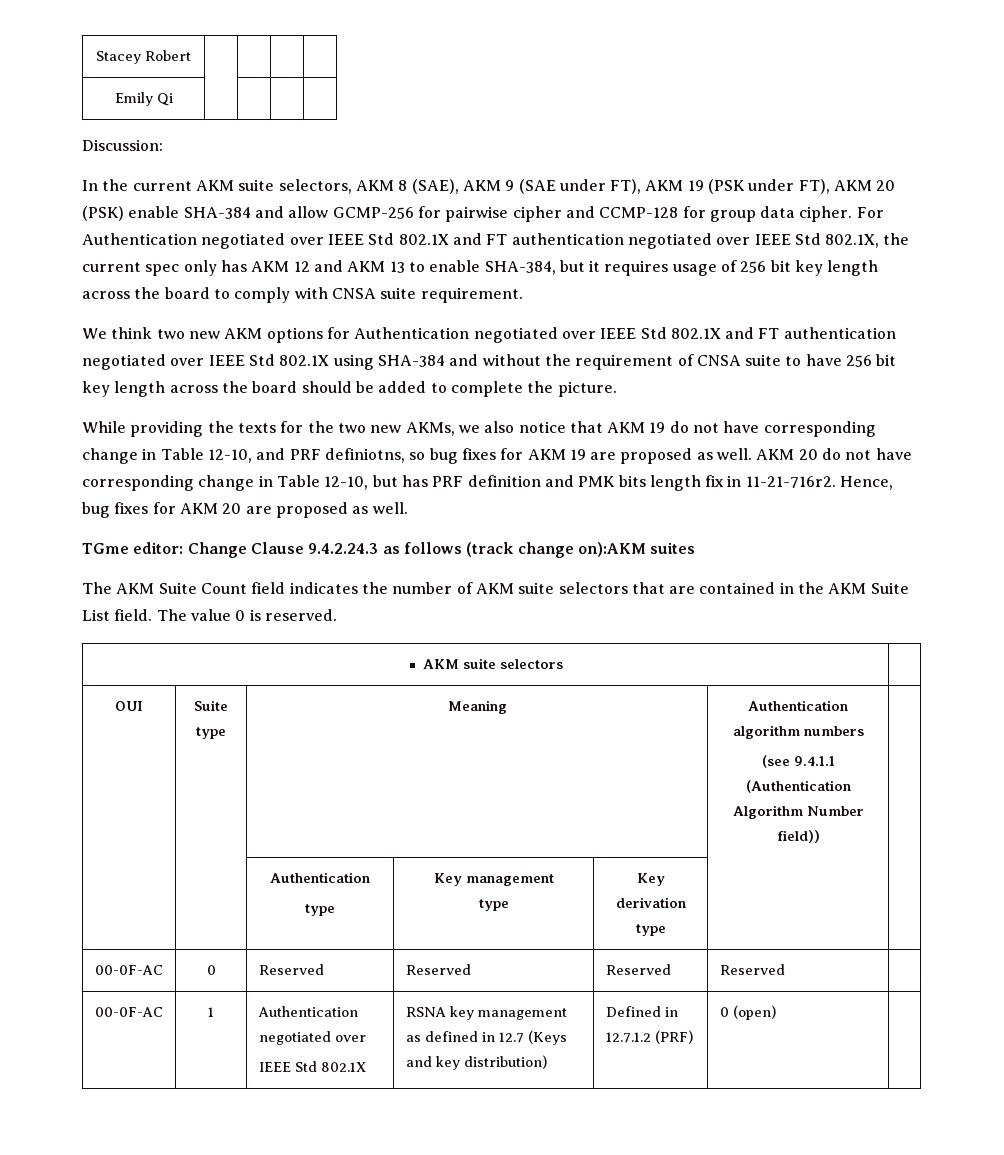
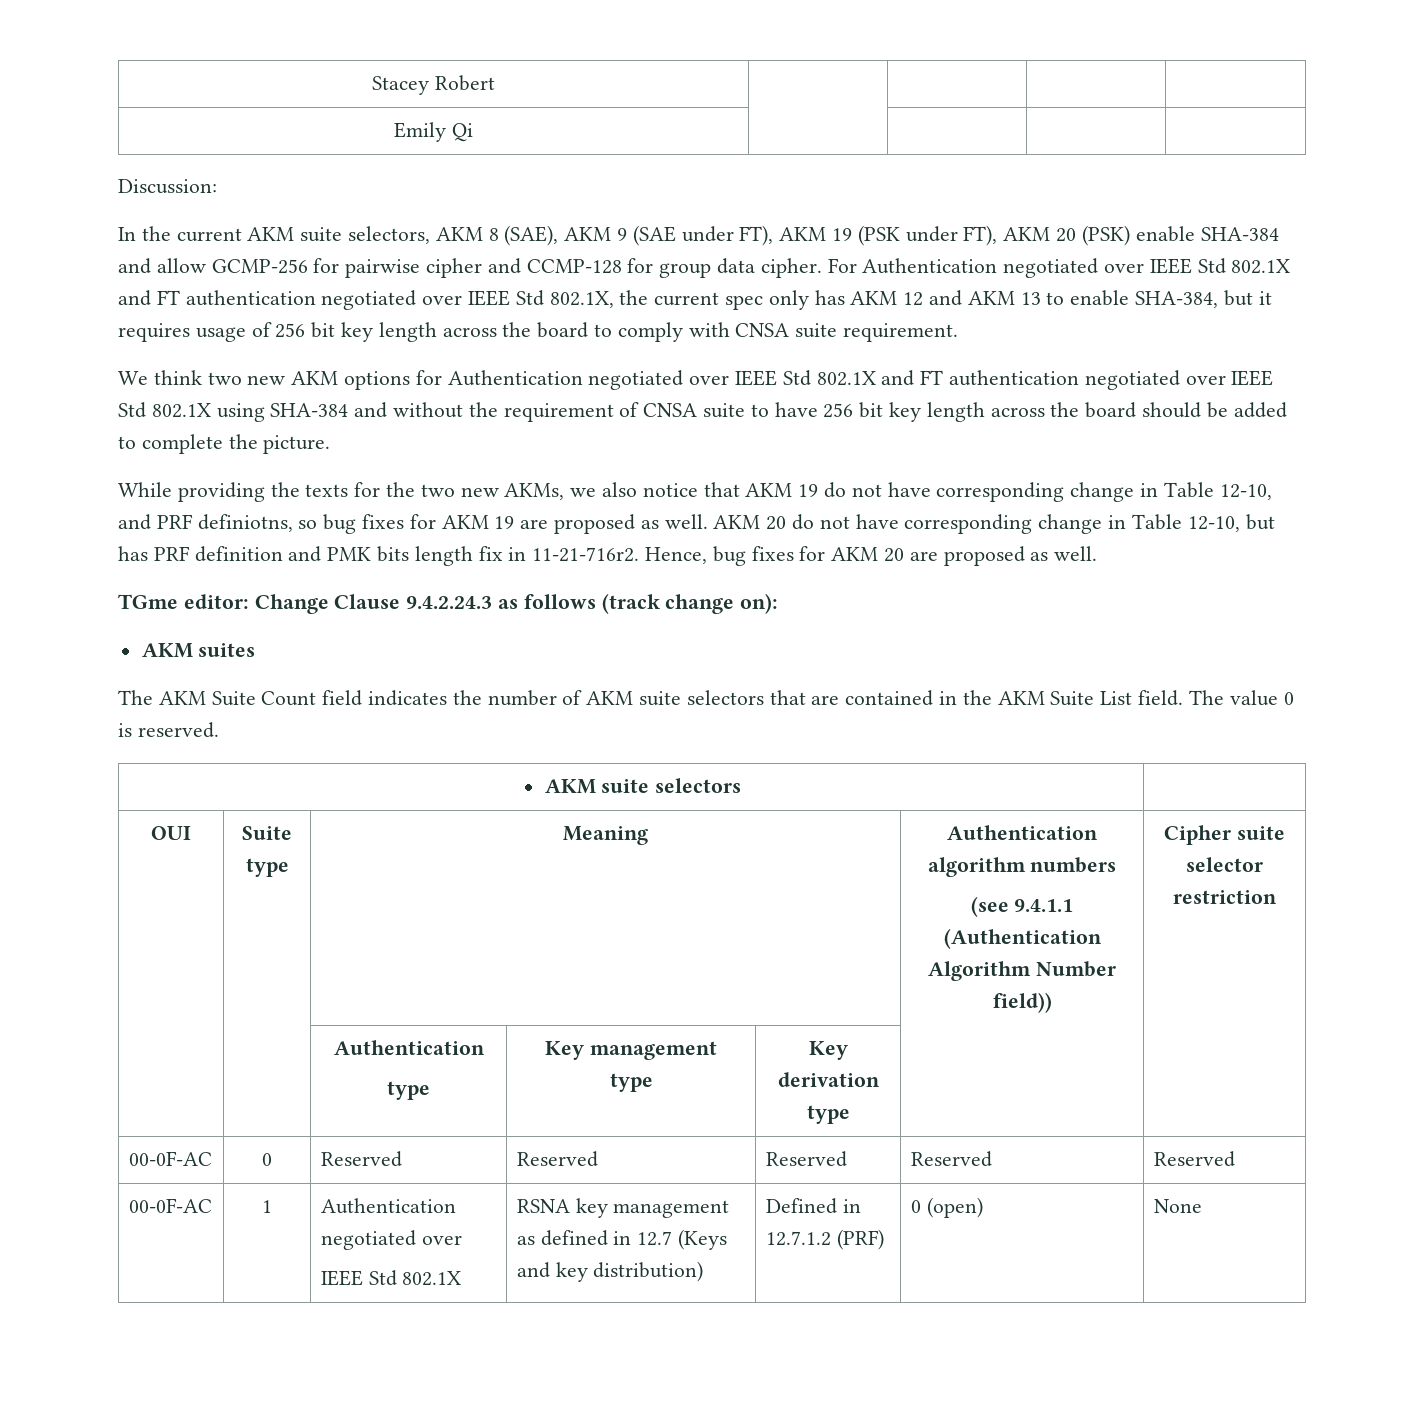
- TGme editor: Change Clause 9.4.2.24.3 as follows (track change on):AKM suites
+ TGme editor: Change Clause 9.4.2.24.3 as follows (track change on):
+ AKM suites
  OUI | Suite type | Meaning | Authentication algorithm numbers
- (see 9.4.1.1 (Authentication Algorithm Number field)) |
+ (see 9.4.1.1 (Authentication Algorithm Number field)) | Cipher suite selector restriction
- 00-0F-AC | 0 | Reserved | Reserved | Reserved | Reserved |
+ 00-0F-AC | 0 | Reserved | Reserved | Reserved | Reserved | Reserved
  00-0F-AC | 1 | Authentication negotiated over
- IEEE Std 802.1X | RSNA key management as defined in 12.7 (Keys and key distribution) | Defined in 12.7.1.2 (PRF) | 0 (open) |
+ IEEE Std 802.1X | RSNA key management as defined in 12.7 (Keys and key distribution) | Defined in 12.7.1.2 (PRF) | 0 (open) | None

